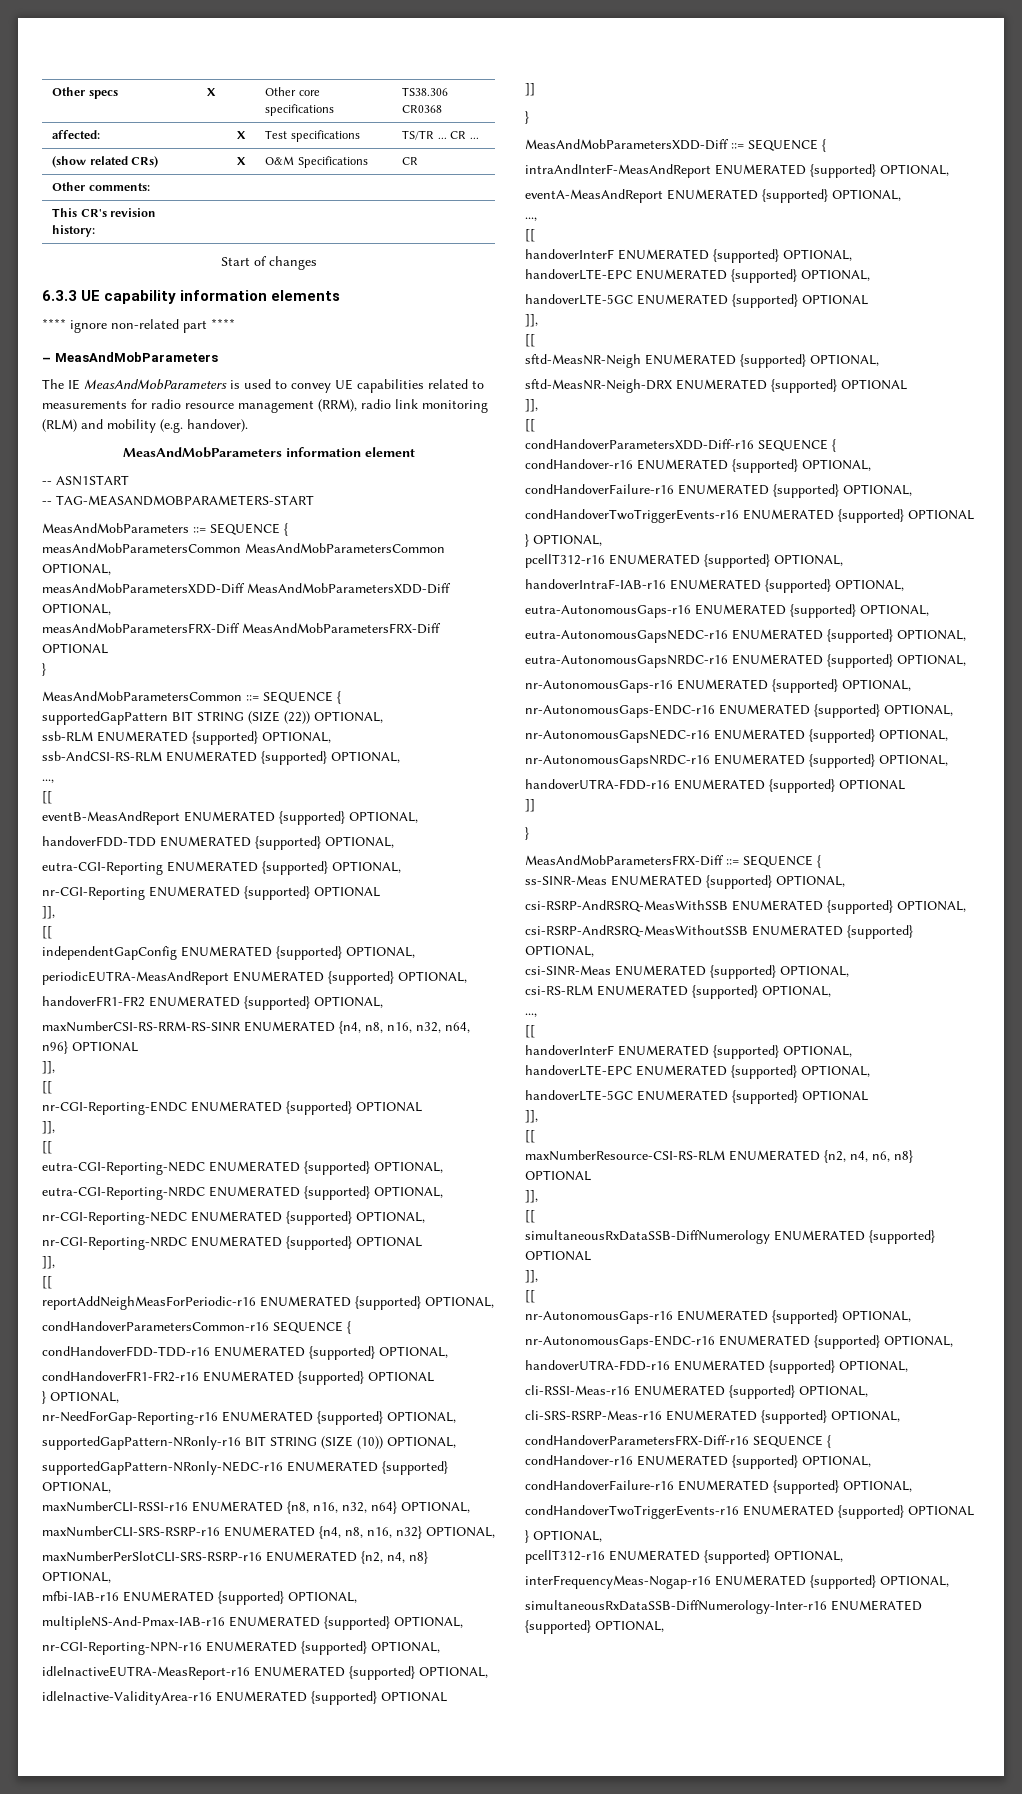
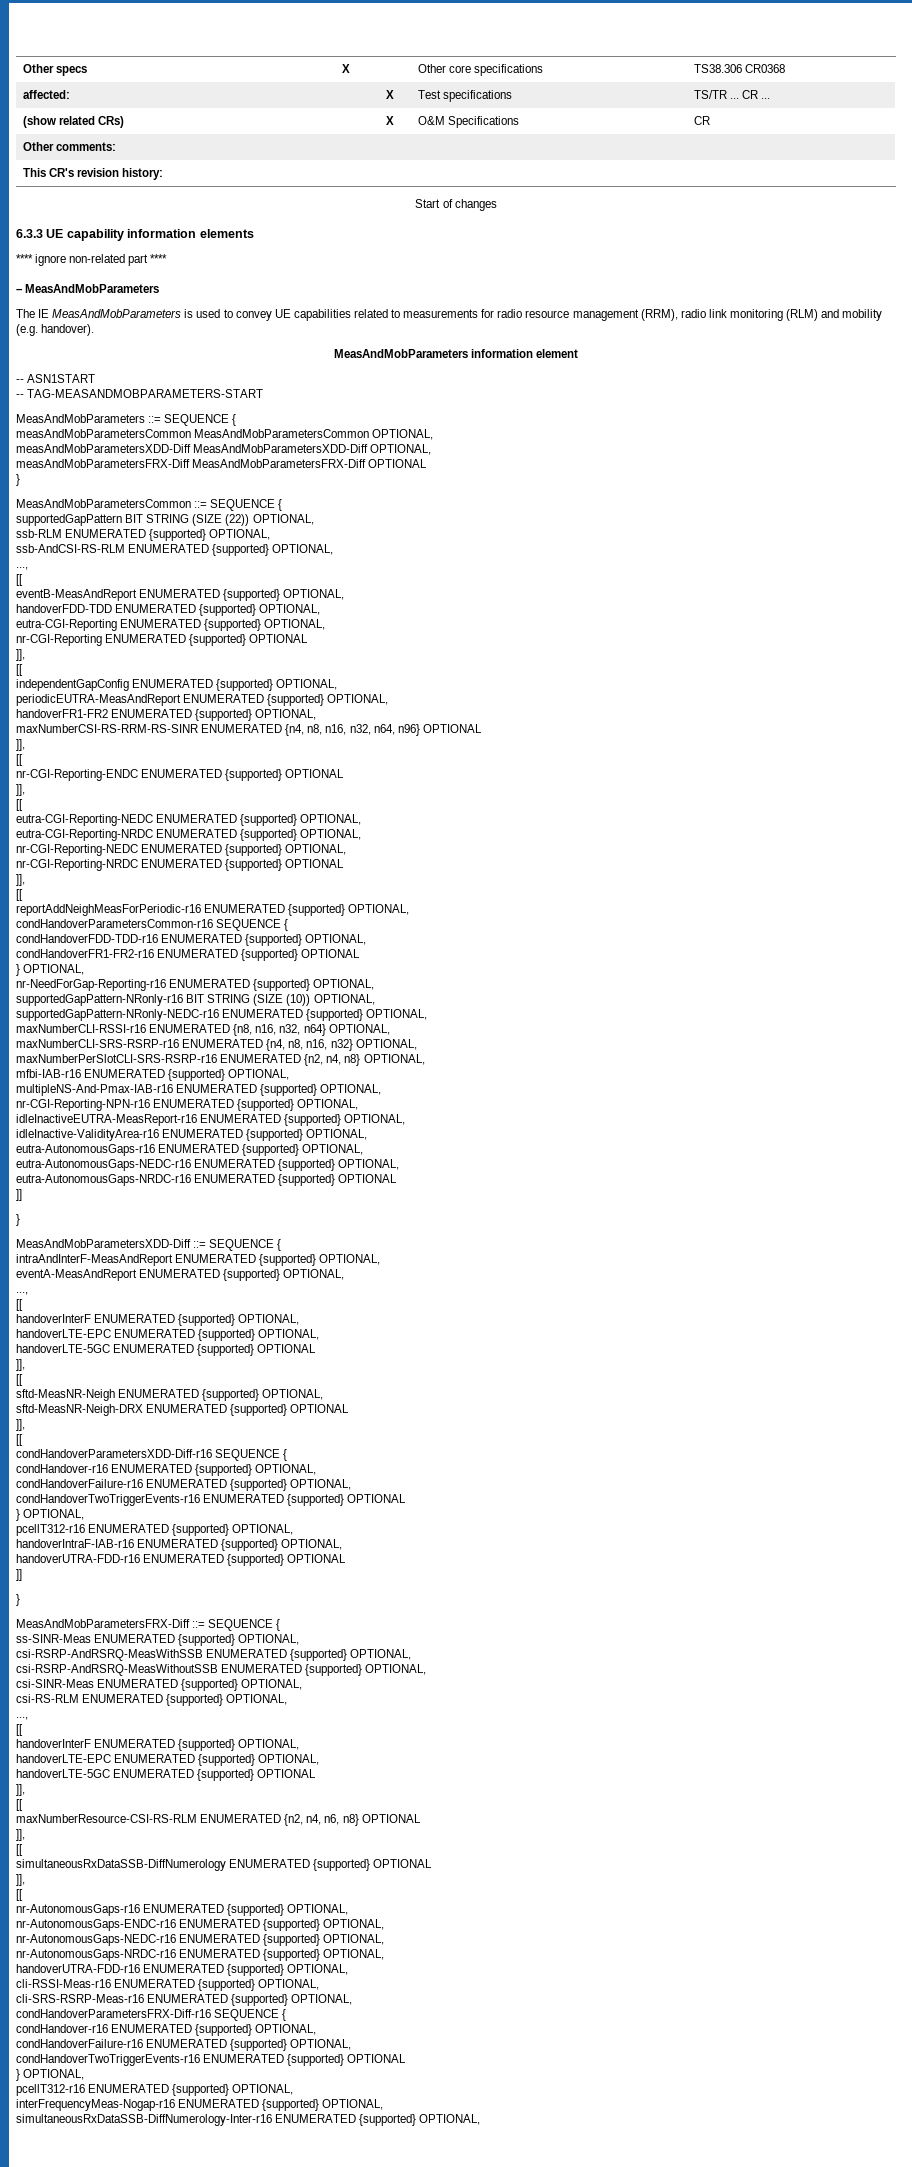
- idleInactive-ValidityArea-r16 ENUMERATED {supported} OPTIONAL
+ idleInactive-ValidityArea-r16 ENUMERATED {supported} OPTIONAL,
+ eutra-AutonomousGaps-r16 ENUMERATED {supported} OPTIONAL,
+ eutra-AutonomousGaps-NEDC-r16 ENUMERATED {supported} OPTIONAL,
+ eutra-AutonomousGaps-NRDC-r16 ENUMERATED {supported} OPTIONAL
- eutra-AutonomousGaps-r16 ENUMERATED {supported} OPTIONAL,
- eutra-AutonomousGapsNEDC-r16 ENUMERATED {supported} OPTIONAL,
- eutra-AutonomousGapsNRDC-r16 ENUMERATED {supported} OPTIONAL,
- nr-AutonomousGaps-r16 ENUMERATED {supported} OPTIONAL,
- nr-AutonomousGaps-ENDC-r16 ENUMERATED {supported} OPTIONAL,
- nr-AutonomousGapsNEDC-r16 ENUMERATED {supported} OPTIONAL,
- nr-AutonomousGapsNRDC-r16 ENUMERATED {supported} OPTIONAL,
+ nr-AutonomousGaps-NEDC-r16 ENUMERATED {supported} OPTIONAL,
+ nr-AutonomousGaps-NRDC-r16 ENUMERATED {supported} OPTIONAL,

